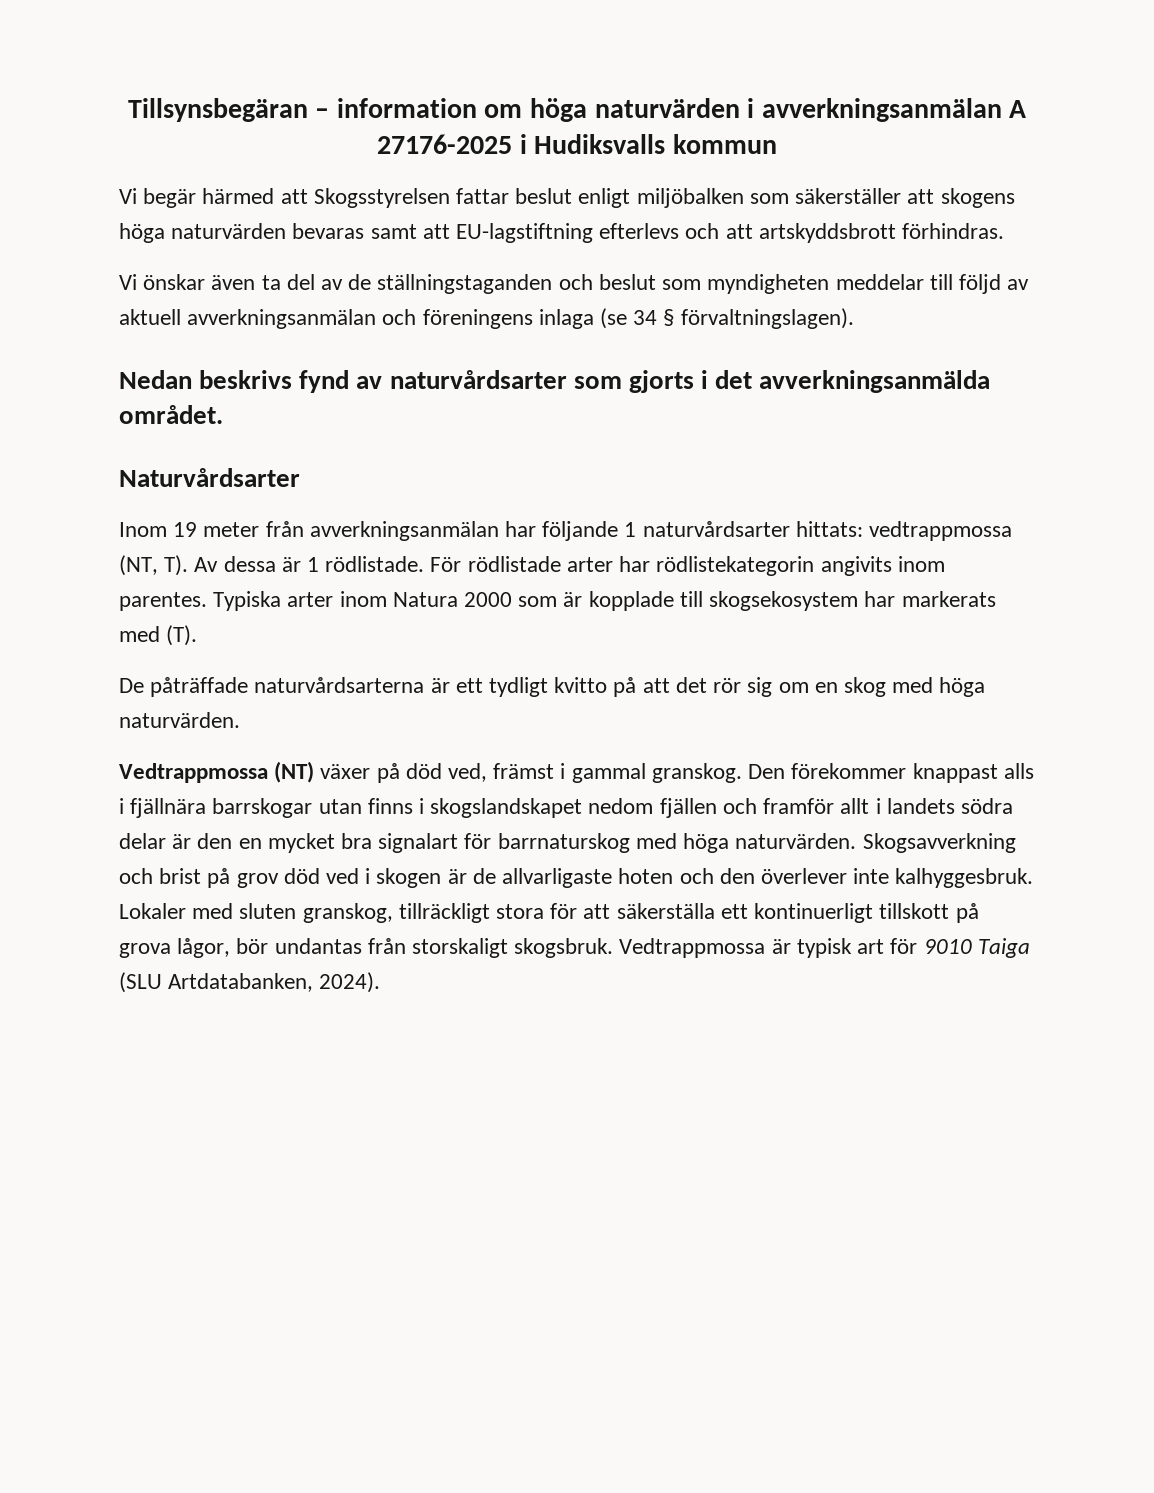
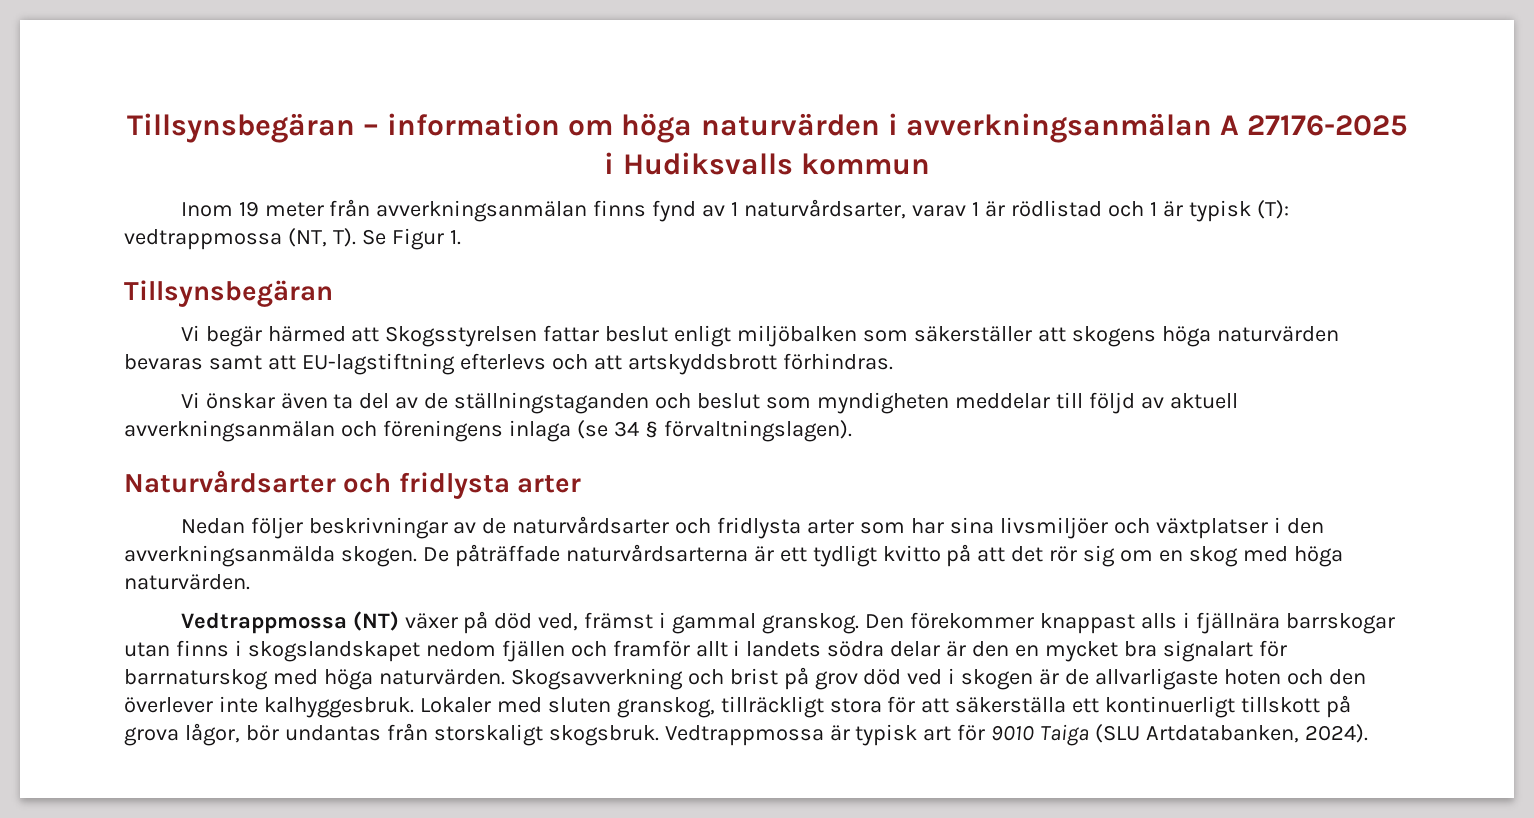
+ Inom 19 meter från avverkningsanmälan finns fynd av 1 naturvårdsarter, varav 1 är rödlistad och 1 är typisk (T): vedtrappmossa (NT, T). Se Figur 1.
+ Tillsynsbegäran
- Nedan beskrivs fynd av naturvårdsarter som gjorts i det avverkningsanmälda området.
- Naturvårdsarter
- Inom 19 meter från avverkningsanmälan har följande 1 naturvårdsarter hittats: vedtrappmossa (NT, T). Av dessa är 1 rödlistade. För rödlistade arter har rödlistekategorin angivits inom parentes. Typiska arter inom Natura 2000 som är kopplade till skogsekosystem har markerats med (T).
- De påträffade naturvårdsarterna är ett tydligt kvitto på att det rör sig om en skog med höga naturvärden.
+ Naturvårdsarter och fridlysta arter
+ Nedan följer beskrivningar av de naturvårdsarter och fridlysta arter som har sina livsmiljöer och växtplatser i den avverkningsanmälda skogen. De påträffade naturvårdsarterna är ett tydligt kvitto på att det rör sig om en skog med höga naturvärden.

